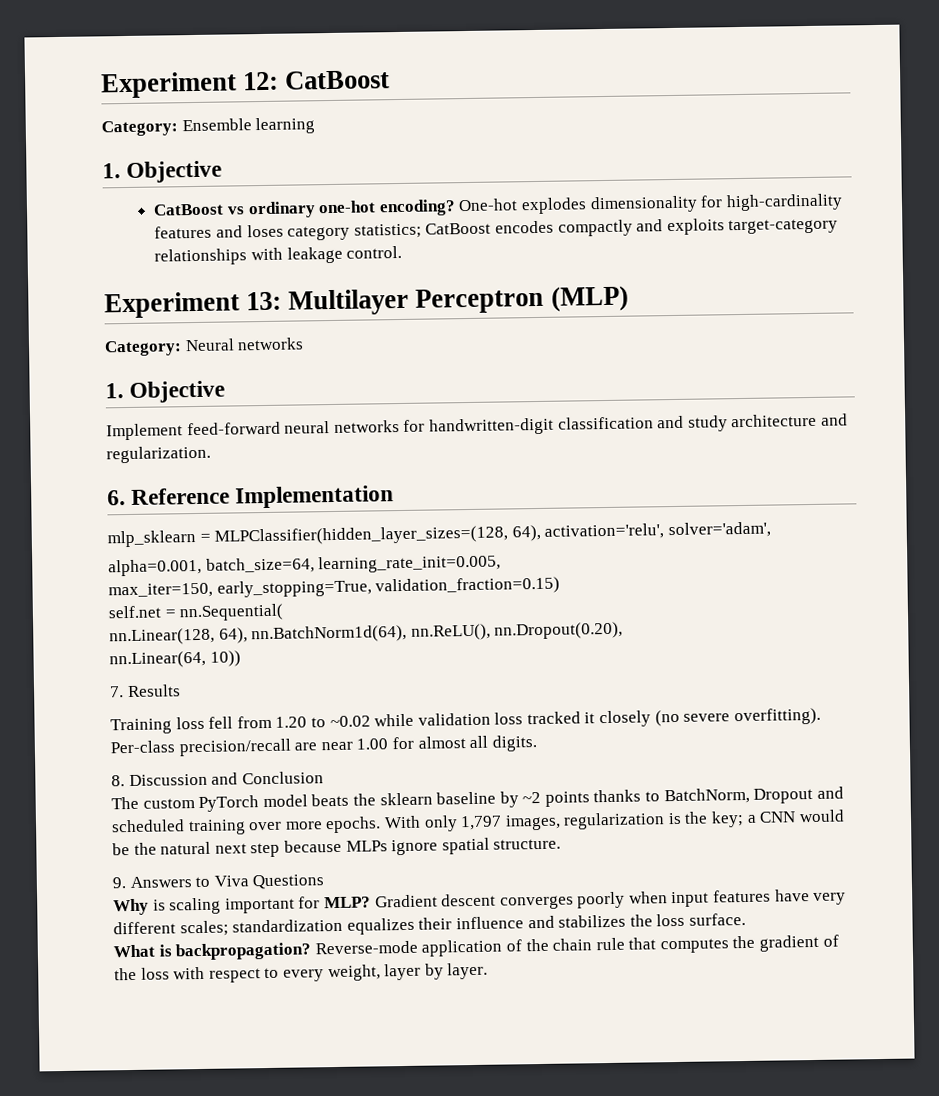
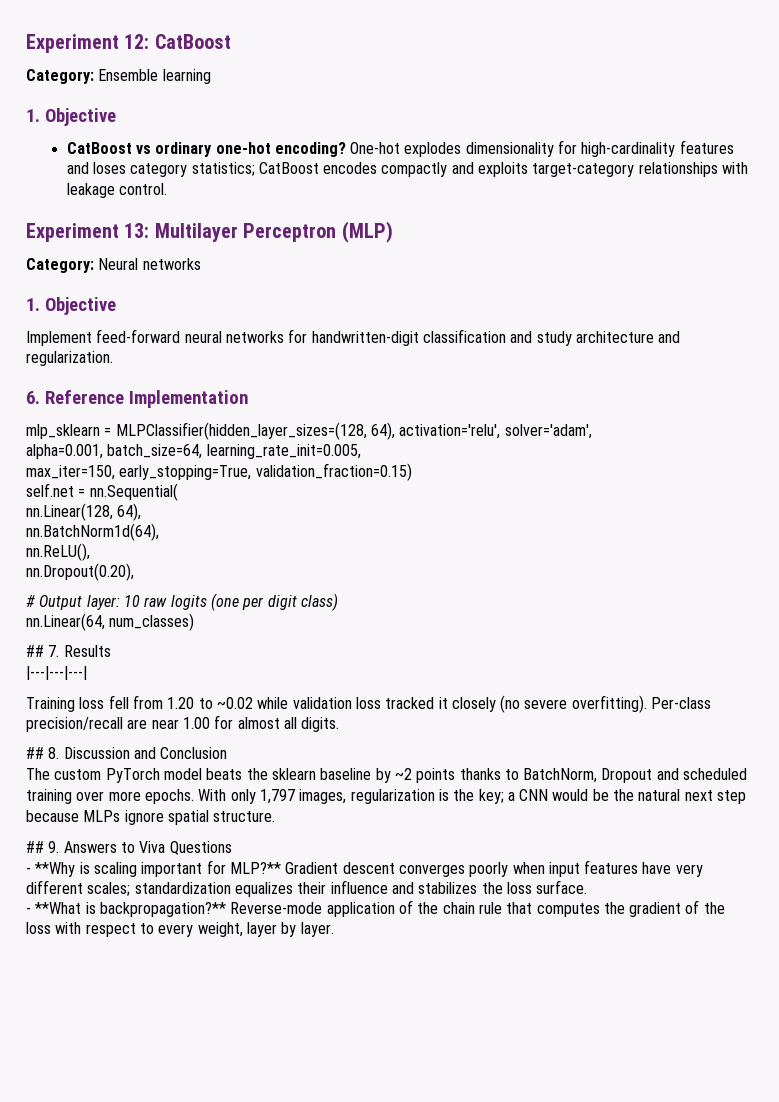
- nn.Linear(128, 64), nn.BatchNorm1d(64), nn.ReLU(), nn.Dropout(0.20),
+ nn.Linear(128, 64),
+ nn.BatchNorm1d(64),
+ nn.ReLU(),
+ nn.Dropout(0.20),
+ # Output layer: 10 raw logits (one per digit class)
- nn.Linear(64, 10))
- 7. Results
+ nn.Linear(64, num_classes)
+ ## 7. Results
+ |---|---|---|
- 8. Discussion and Conclusion
+ ## 8. Discussion and Conclusion
- 9. Answers to Viva Questions
+ ## 9. Answers to Viva Questions
- Why is scaling important for MLP? Gradient descent converges poorly when input features have very different scales; standardization equalizes their influence and stabilizes the loss surface.
+ - **Why is scaling important for MLP?** Gradient descent converges poorly when input features have very different scales; standardization equalizes their influence and stabilizes the loss surface.
- What is backpropagation? Reverse-mode application of the chain rule that computes the gradient of the loss with respect to every weight, layer by layer.
+ - **What is backpropagation?** Reverse-mode application of the chain rule that computes the gradient of the loss with respect to every weight, layer by layer.

